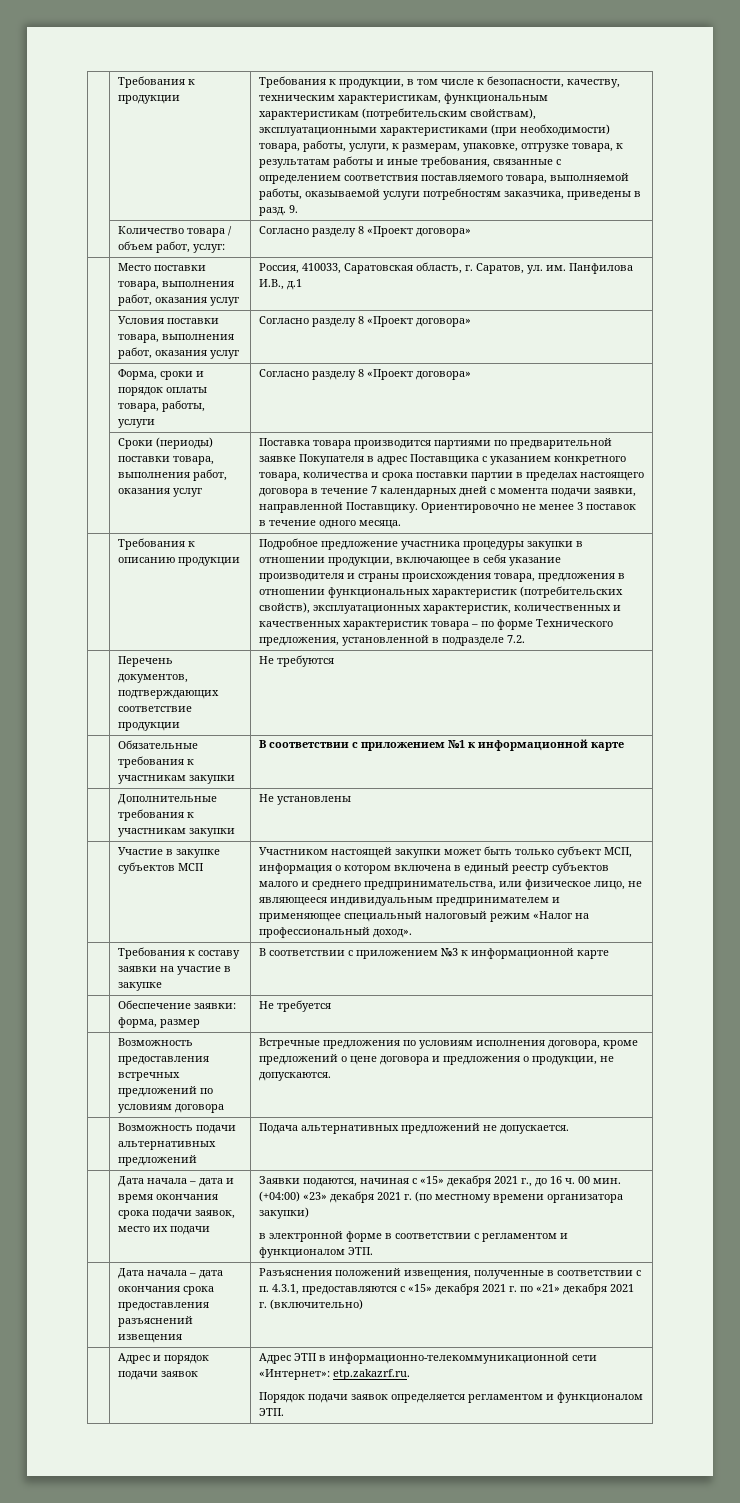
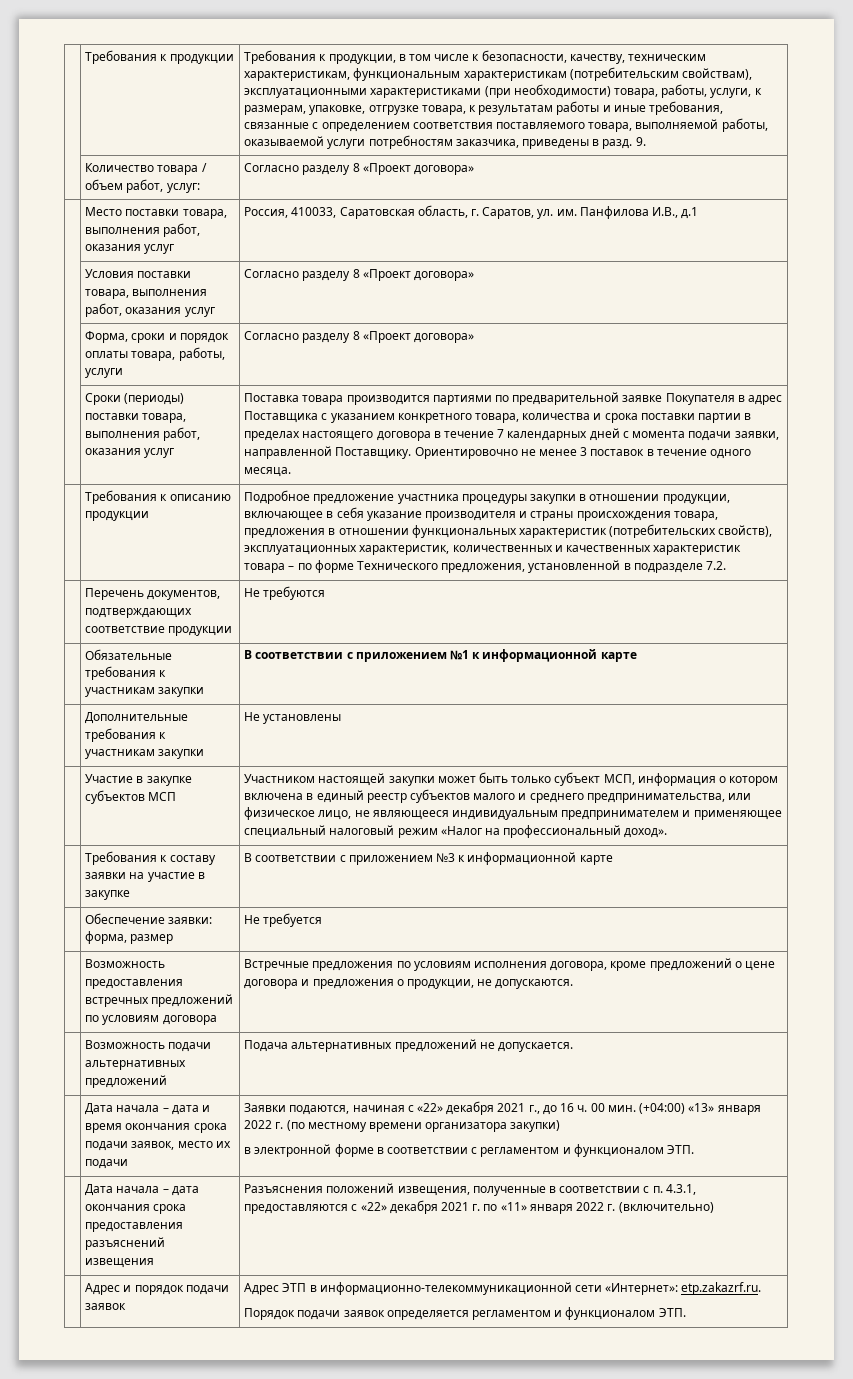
- Заявки подаются, начиная с «15» декабря 2021 г., до 16 ч. 00 мин.
+ Заявки подаются, начиная с «22» декабря 2021 г., до 16 ч. 00 мин.
- (+04:00) «23» декабря 2021 г. (по местному времени организатора закупки)
+ (+04:00) «13» января 2022 г. (по местному времени организатора закупки)
- | Дата начала – дата окончания срока предоставления разъяснений извещения | Разъяснения положений извещения, полученные в соответствии с п. 4.3.1, предоставляются с «15» декабря 2021 г. по «21» декабря 2021 г. (включительно)
+ | Дата начала – дата окончания срока предоставления разъяснений извещения | Разъяснения положений извещения, полученные в соответствии с п. 4.3.1, предоставляются с «22» декабря 2021 г. по «11» января 2022 г. (включительно)

